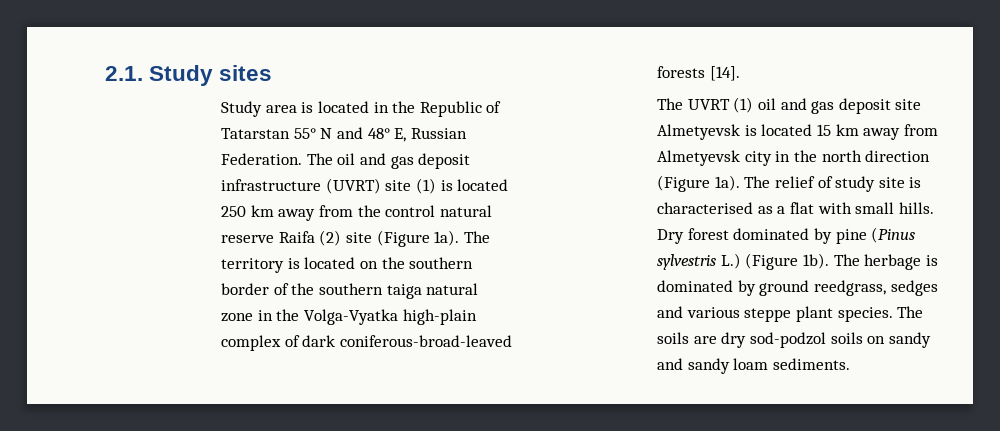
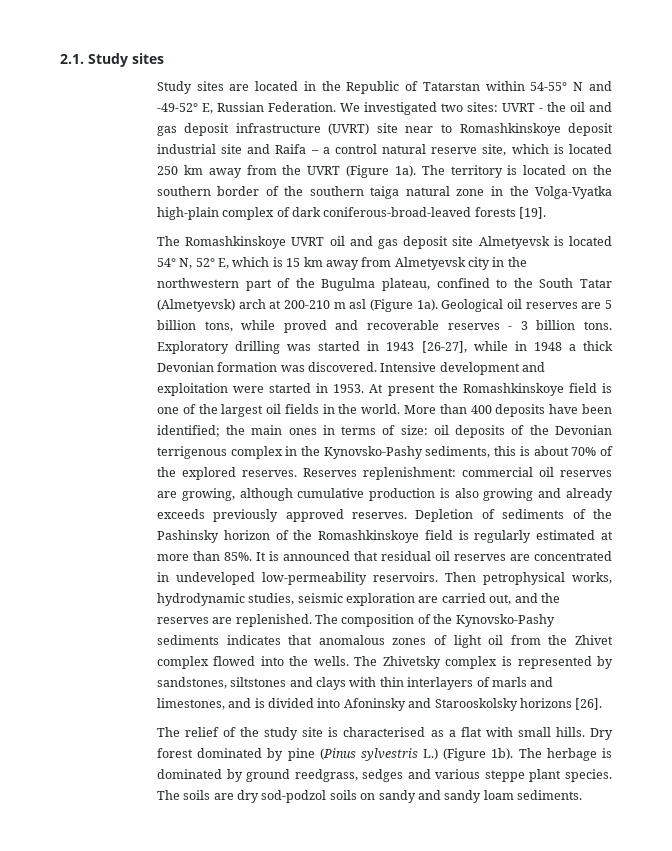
- Study area is located in the Republic of Tatarstan 55° N and 48° E, Russian Federation.
+ Study sites are located in the Republic of Tatarstan within 54-55° N and -49-52° E, Russian Federation.
- The oil and gas deposit infrastructure (UVRT) site (1) is located 250 km away from the control natural reserve Raifa (2) site (Figure 1a).
+ We investigated two sites: UVRT - the oil and gas deposit infrastructure (UVRT) site near to Romashkinskoye deposit industrial site and Raifa – a control natural reserve site, which is located 250 km away from the UVRT (Figure 1a).
- The territory is located on the southern border of the southern taiga natural zone in the Volga-Vyatka high-plain complex of dark coniferous-broad-leaved forests [14].
- The UVRT (1) oil and gas deposit site Almetyevsk is located 15 km away from Almetyevsk city in the north direction (Figure 1a). The relief of study site is characterised as a flat with small hills.
+ The territory is located on the southern border of the southern taiga natural zone in the Volga-Vyatka high-plain complex of dark coniferous-broad-leaved forests [19].
+ The Romashkinskoye UVRT oil and gas deposit site Almetyevsk is located 54° N, 52° E, which is 15 km away from Almetyevsk city in the northwestern part of the Bugulma plateau, confined to the South Tatar (Almetyevsk) arch at 200-210 m asl (Figure 1a). Geological oil reserves are 5 billion tons, while proved and recoverable reserves - 3 billion tons. Exploratory drilling was started in 1943 [26-27], while in 1948 a thick Devonian formation was discovered. Intensive development and exploitation were started in 1953. At present the Romashkinskoye field is one of the largest oil fields in the world. More than 400 deposits have been identified; the main ones in terms of size: oil deposits of the Devonian terrigenous complex in the Kynovsko-Pashy sediments, this is about 70% of the explored reserves. Reserves replenishment: commercial oil reserves are growing, although cumulative production is also growing and already exceeds previously approved reserves. Depletion of sediments of the Pashinsky horizon of the Romashkinskoye field is regularly estimated at more than 85%. It is announced that residual oil reserves are concentrated in undeveloped low-permeability reservoirs. Then petrophysical works, hydrodynamic studies, seismic exploration are carried out, and the reserves are replenished. The composition of the Kynovsko-Pashy sediments indicates that anomalous zones of light oil from the Zhivet complex flowed into the wells. The Zhivetsky complex is represented by sandstones, siltstones and clays with thin interlayers of marls and limestones, and is divided into Afoninsky and Starooskolsky horizons [26].
+ The relief of the study site is characterised as a flat with small hills.

